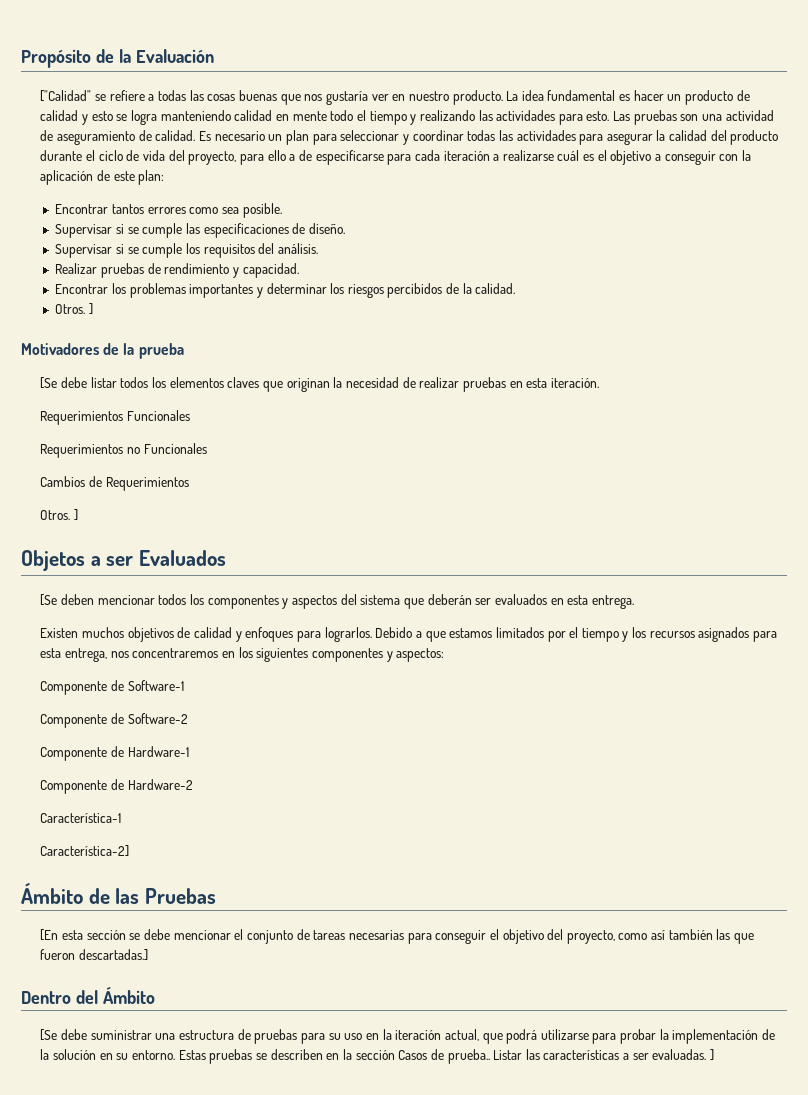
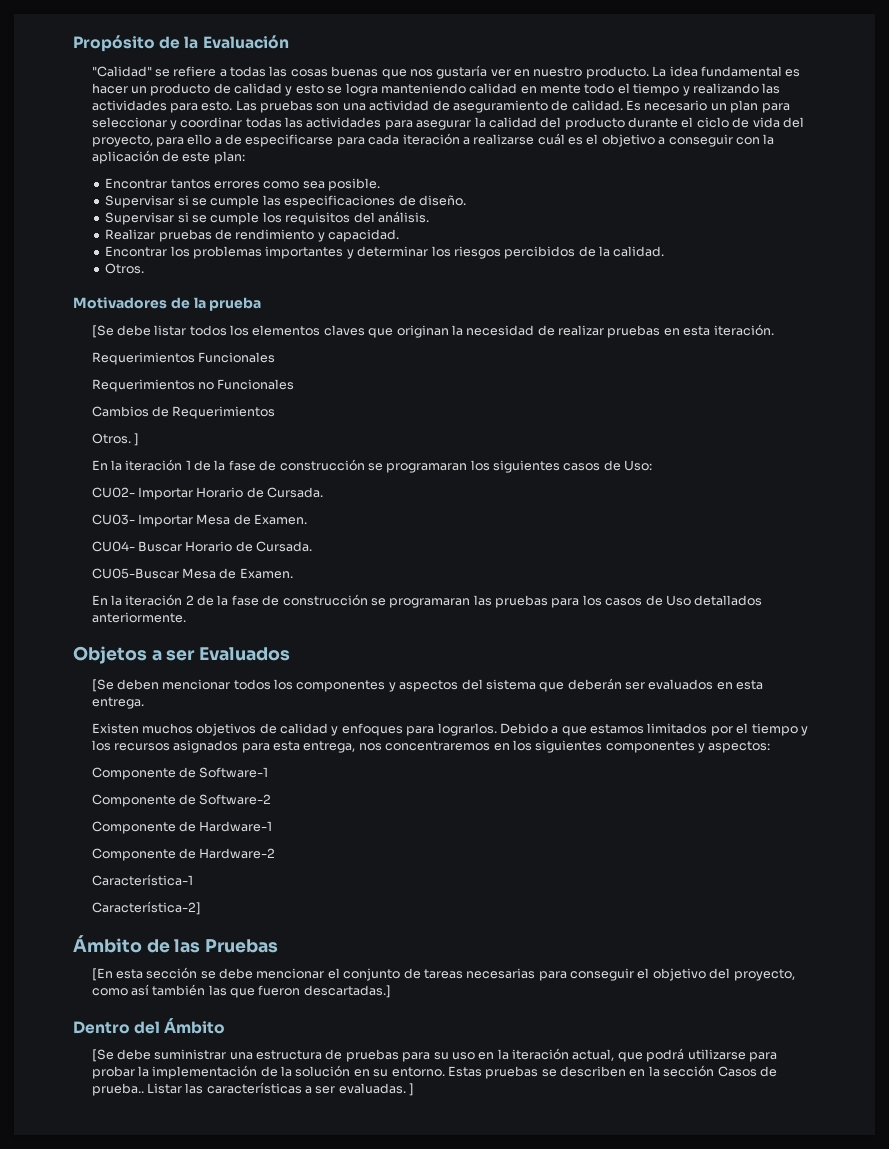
- ["Calidad" se refiere a todas las cosas buenas que nos gustaría ver en nuestro producto.
+ "Calidad" se refiere a todas las cosas buenas que nos gustaría ver en nuestro producto.
  Encontrar los problemas importantes y determinar los riesgos percibidos de la calidad.
- Otros. ]
+ Otros.
+ En la iteración 1 de la fase de construcción se programaran los siguientes casos de Uso:
+ CU02- Importar Horario de Cursada.
+ CU03- Importar Mesa de Examen.
+ CU04- Buscar Horario de Cursada.
+ CU05-Buscar Mesa de Examen.
+ En la iteración 2 de la fase de construcción se programaran las pruebas para los casos de Uso detallados anteriormente.

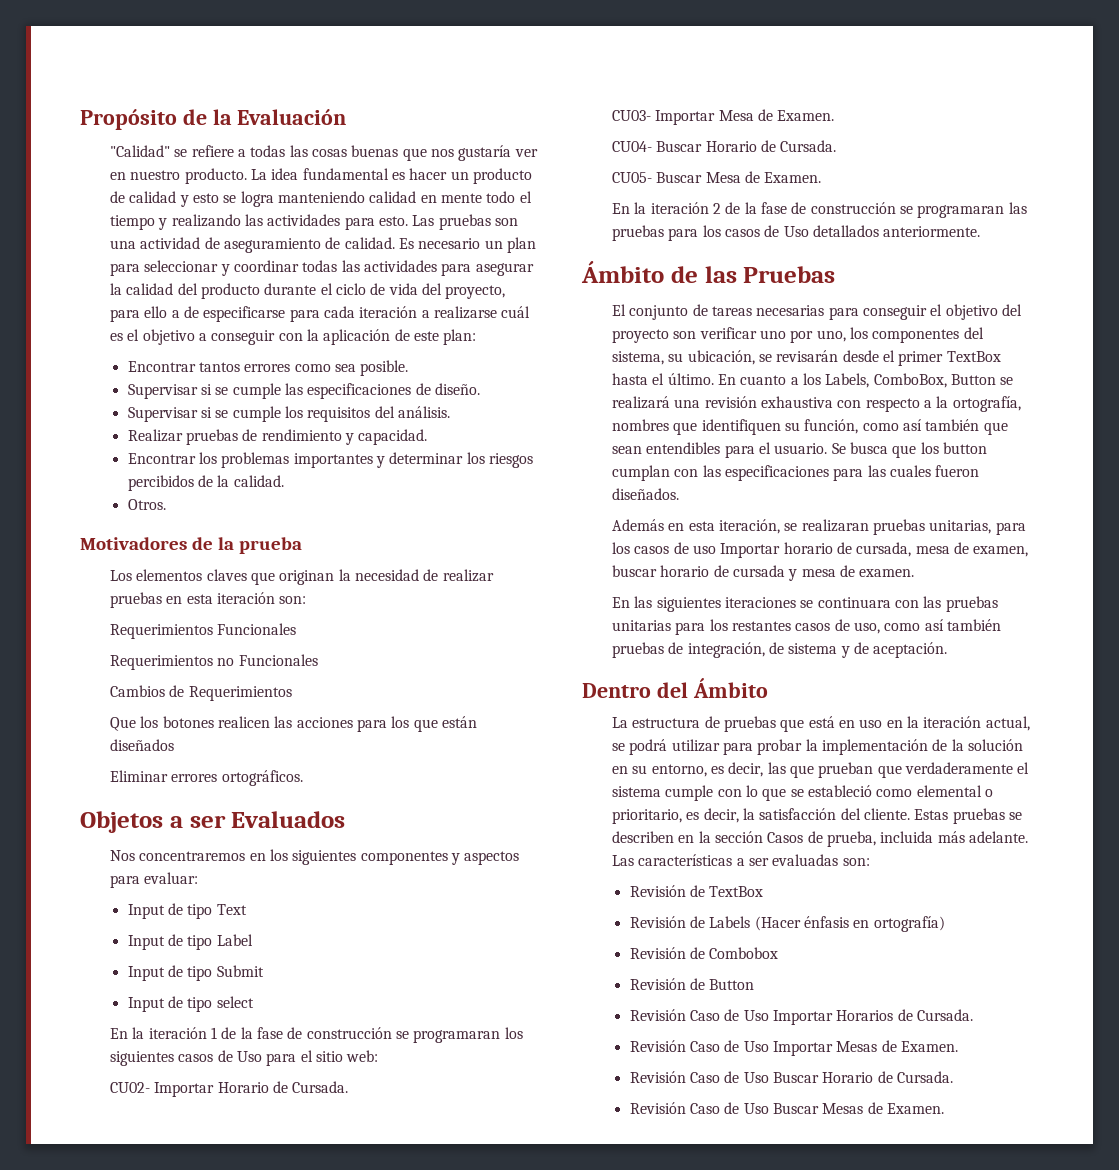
- [Se debe listar todos los elementos claves que originan la necesidad de realizar pruebas en esta iteración.
+ Los elementos claves que originan la necesidad de realizar pruebas en esta iteración son:
- Otros. ]
+ Que los botones realicen las acciones para los que están diseñados
+ Eliminar errores ortográficos.
+ Objetos a ser Evaluados
+ Nos concentraremos en los siguientes componentes y aspectos para evaluar:
+ Input de tipo Text
+ Input de tipo Label
+ Input de tipo Submit
+ Input de tipo select
- En la iteración 1 de la fase de construcción se programaran los siguientes casos de Uso:
+ En la iteración 1 de la fase de construcción se programaran los siguientes casos de Uso para el sitio web:
- CU05-Buscar Mesa de Examen.
+ CU05- Buscar Mesa de Examen.
- Objetos a ser Evaluados
- [Se deben mencionar todos los componentes y aspectos del sistema que deberán ser evaluados en esta entrega.
- Existen muchos objetivos de calidad y enfoques para lograrlos. Debido a que estamos limitados por el tiempo y los recursos asignados para esta entrega, nos concentraremos en los siguientes componentes y aspectos:
- Componente de Software-1
- Componente de Software-2
- Componente de Hardware-1
- Componente de Hardware-2
- Característica-1
- Característica-2]
  Ámbito de las Pruebas
- [En esta sección se debe mencionar el conjunto de tareas necesarias para conseguir el objetivo del proyecto, como así también las que fueron descartadas.]
+ El conjunto de tareas necesarias para conseguir el objetivo del proyecto son verificar uno por uno, los componentes del sistema, su ubicación, se revisarán desde el primer TextBox hasta el último. En cuanto a los Labels, ComboBox, Button se realizará una revisión exhaustiva con respecto a la ortografía, nombres que identifiquen su función, como así también que sean entendibles para el usuario. Se busca que los button cumplan con las especificaciones para las cuales fueron diseñados.
+ Además en esta iteración, se realizaran pruebas unitarias, para los casos de uso Importar horario de cursada, mesa de examen, buscar horario de cursada y mesa de examen.
+ En las siguientes iteraciones se continuara con las pruebas unitarias para los restantes casos de uso, como así también pruebas de integración, de sistema y de aceptación.
  Dentro del Ámbito
- [Se debe suministrar una estructura de pruebas para su uso en la iteración actual, que podrá utilizarse para probar la implementación de la solución en su entorno.
+ La estructura de pruebas que está en uso en la iteración actual, se podrá utilizar para probar la implementación de la solución en su entorno, es decir, las que prueban que verdaderamente el sistema cumple con lo que se estableció como elemental o prioritario, es decir, la satisfacción del cliente.
- Estas pruebas se describen en la sección Casos de prueba.. Listar las características a ser evaluadas. ]
+ Estas pruebas se describen en la sección Casos de prueba, incluida más adelante. Las características a ser evaluadas son:
+ Revisión de TextBox
+ Revisión de Labels (Hacer énfasis en ortografía)
+ Revisión de Combobox
+ Revisión de Button
+ Revisión Caso de Uso Importar Horarios de Cursada.
+ Revisión Caso de Uso Importar Mesas de Examen.
+ Revisión Caso de Uso Buscar Horario de Cursada.
+ Revisión Caso de Uso Buscar Mesas de Examen.

